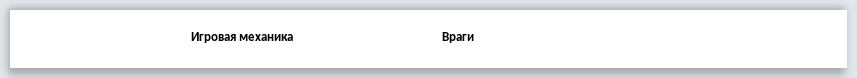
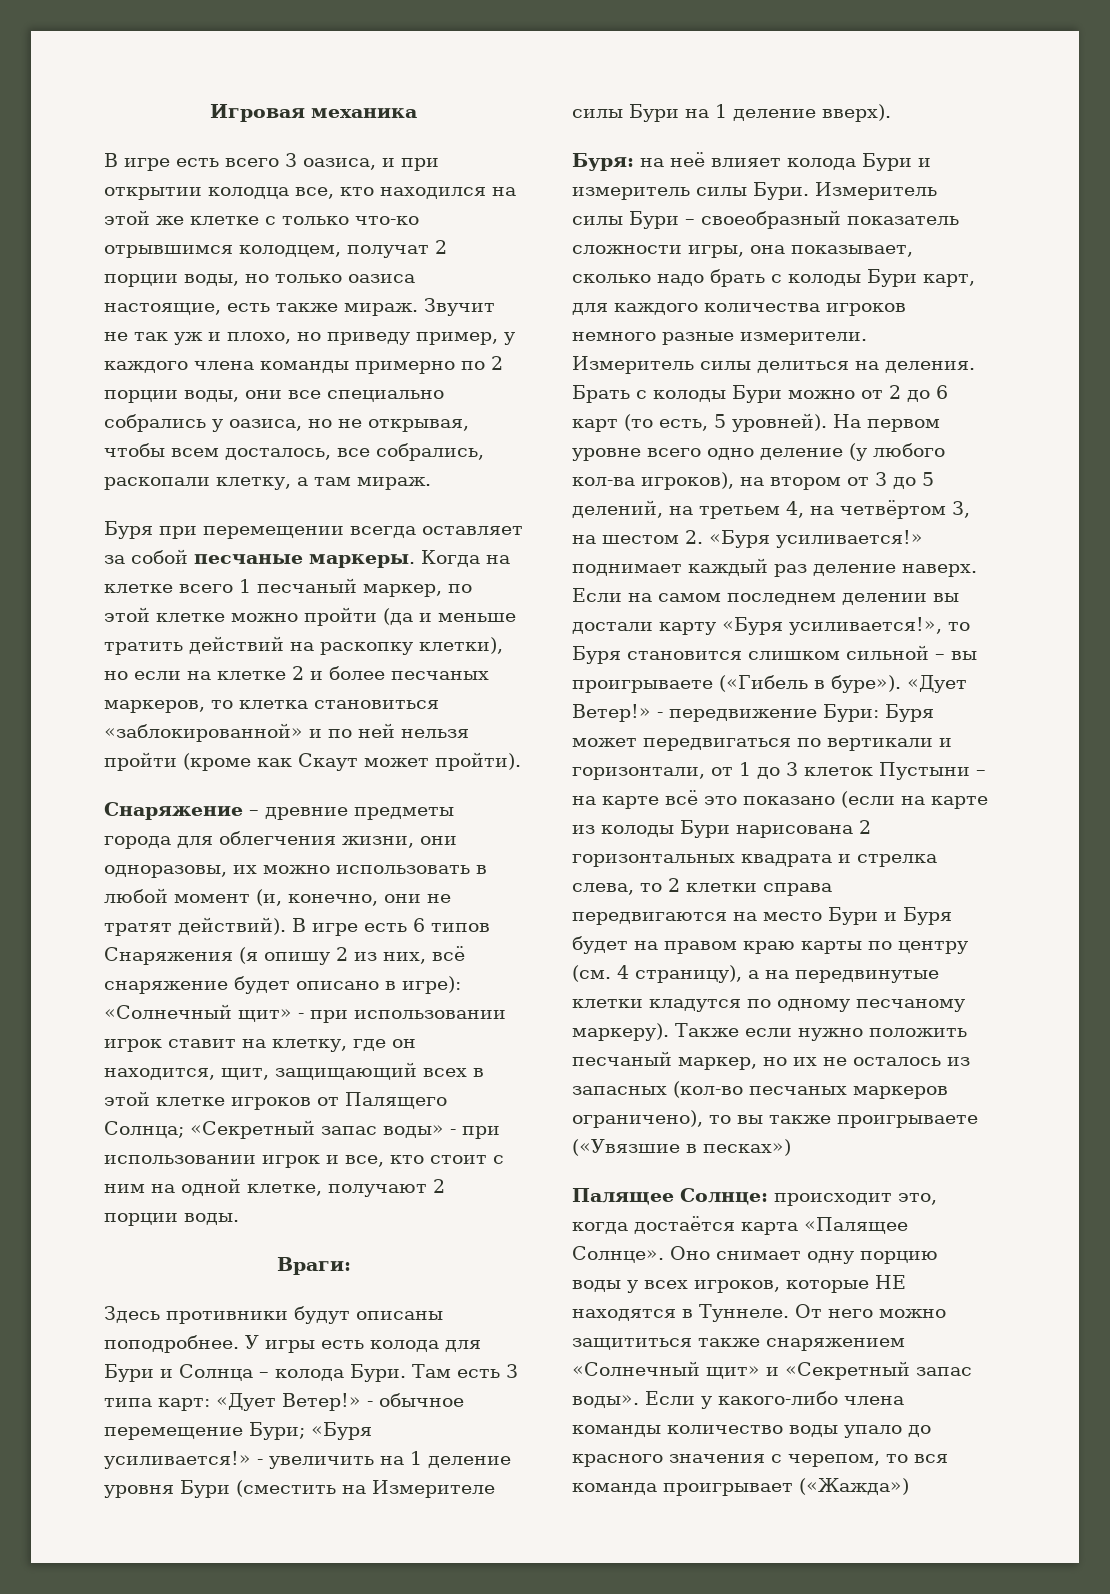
- Враги
+ В игре есть всего 3 оазиса, и при открытии колодца все, кто находился на этой же клетке с только что-ко отрывшимся колодцем, получат 2 порции воды, но только оазиса настоящие, есть также мираж. Звучит не так уж и плохо, но приведу пример, у каждого члена команды примерно по 2 порции воды, они все специально собрались у оазиса, но не открывая, чтобы всем досталось, все собрались, раскопали клетку, а там мираж.
+ Буря при перемещении всегда оставляет за собой песчаные маркеры. Когда на клетке всего 1 песчаный маркер, по этой клетке можно пройти (да и меньше тратить действий на раскопку клетки), но если на клетке 2 и более песчаных маркеров, то клетка становиться «заблокированной» и по ней нельзя пройти (кроме как Скаут может пройти).
+ Снаряжение – древние предметы города для облегчения жизни, они одноразовы, их можно использовать в любой момент (и, конечно, они не тратят действий). В игре есть 6 типов Снаряжения (я опишу 2 из них, всё снаряжение будет описано в игре): «Солнечный щит» - при использовании игрок ставит на клетку, где он находится, щит, защищающий всех в этой клетке игроков от Палящего Солнца; «Секретный запас воды» - при использовании игрок и все, кто стоит с ним на одной клетке, получают 2 порции воды.
+ Враги:
+ Здесь противники будут описаны поподробнее. У игры есть колода для Бури и Солнца – колода Бури. Там есть 3 типа карт: «Дует Ветер!» - обычное перемещение Бури; «Буря усиливается!» - увеличить на 1 деление уровня Бури (сместить на Измерителе силы Бури на 1 деление вверх).
+ Буря: на неё влияет колода Бури и измеритель силы Бури. Измеритель силы Бури – своеобразный показатель сложности игры, она показывает, сколько надо брать с колоды Бури карт, для каждого количества игроков немного разные измерители. Измеритель силы делиться на деления. Брать с колоды Бури можно от 2 до 6 карт (то есть, 5 уровней). На первом уровне всего одно деление (у любого кол-ва игроков), на втором от 3 до 5 делений, на третьем 4, на четвёртом 3, на шестом 2. «Буря усиливается!» поднимает каждый раз деление наверх. Если на самом последнем делении вы достали карту «Буря усиливается!», то Буря становится слишком сильной – вы проигрываете («Гибель в буре»). «Дует Ветер!» - передвижение Бури: Буря может передвигаться по вертикали и горизонтали, от 1 до 3 клеток Пустыни – на карте всё это показано (если на карте из колоды Бури нарисована 2 горизонтальных квадрата и стрелка слева, то 2 клетки справа передвигаются на место Бури и Буря будет на правом краю карты по центру (см. 4 страницу), а на передвинутые клетки кладутся по одному песчаному маркеру). Также если нужно положить песчаный маркер, но их не осталось из запасных (кол-во песчаных маркеров ограничено), то вы также проигрываете («Увязшие в песках»)
+ Палящее Солнце: происходит это, когда достаётся карта «Палящее Солнце». Оно снимает одну порцию воды у всех игроков, которые НЕ находятся в Туннеле. От него можно защититься также снаряжением «Солнечный щит» и «Секретный запас воды». Если у какого-либо члена команды количество воды упало до красного значения с черепом, то вся команда проигрывает («Жажда»)

